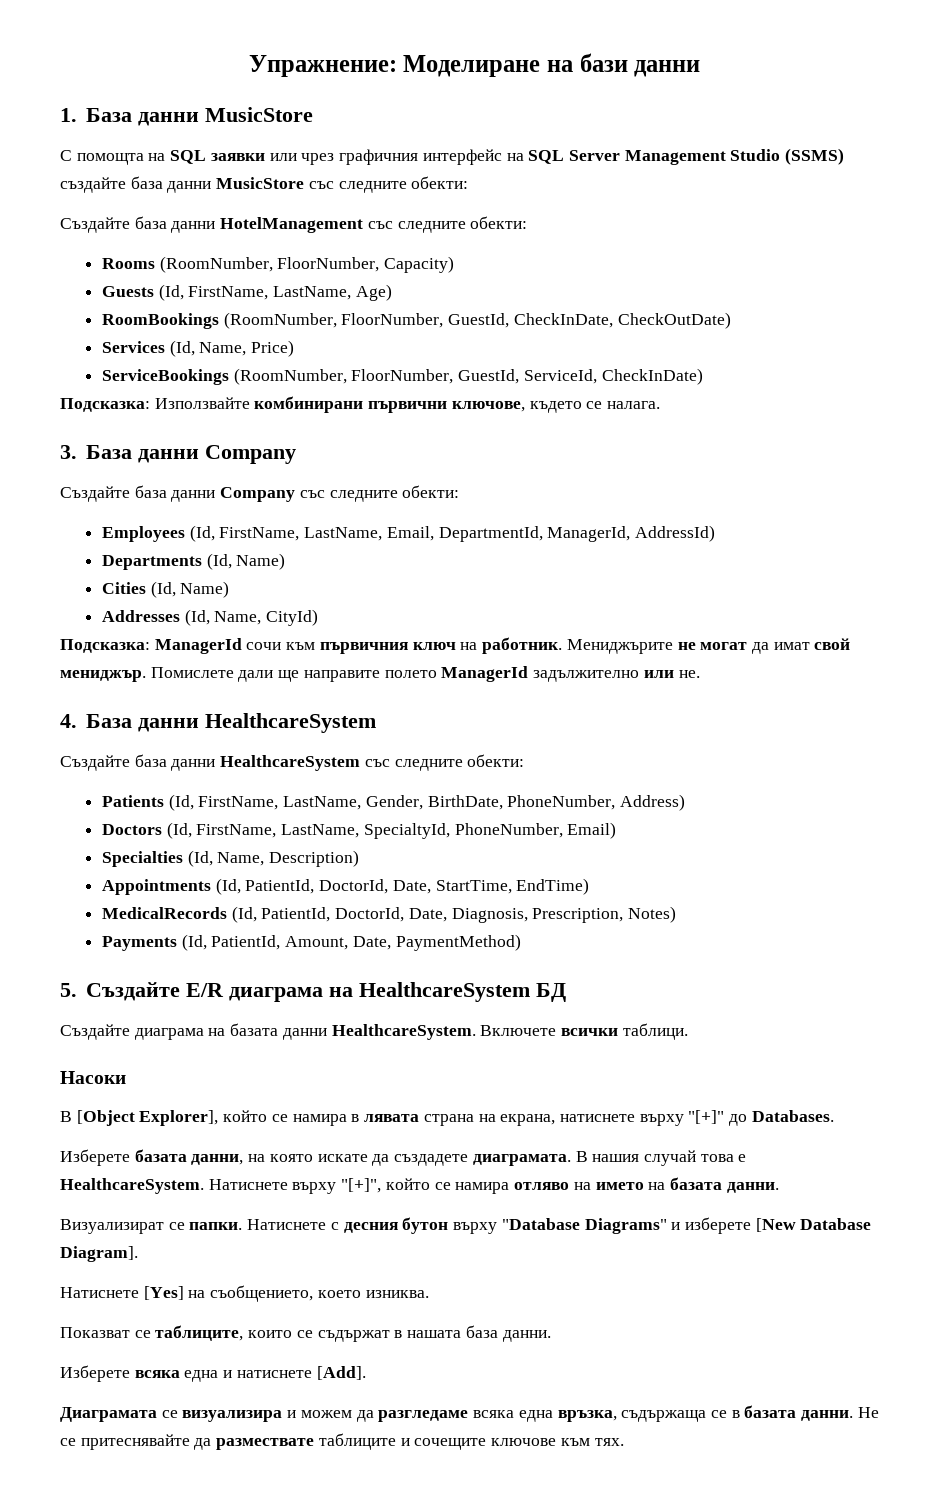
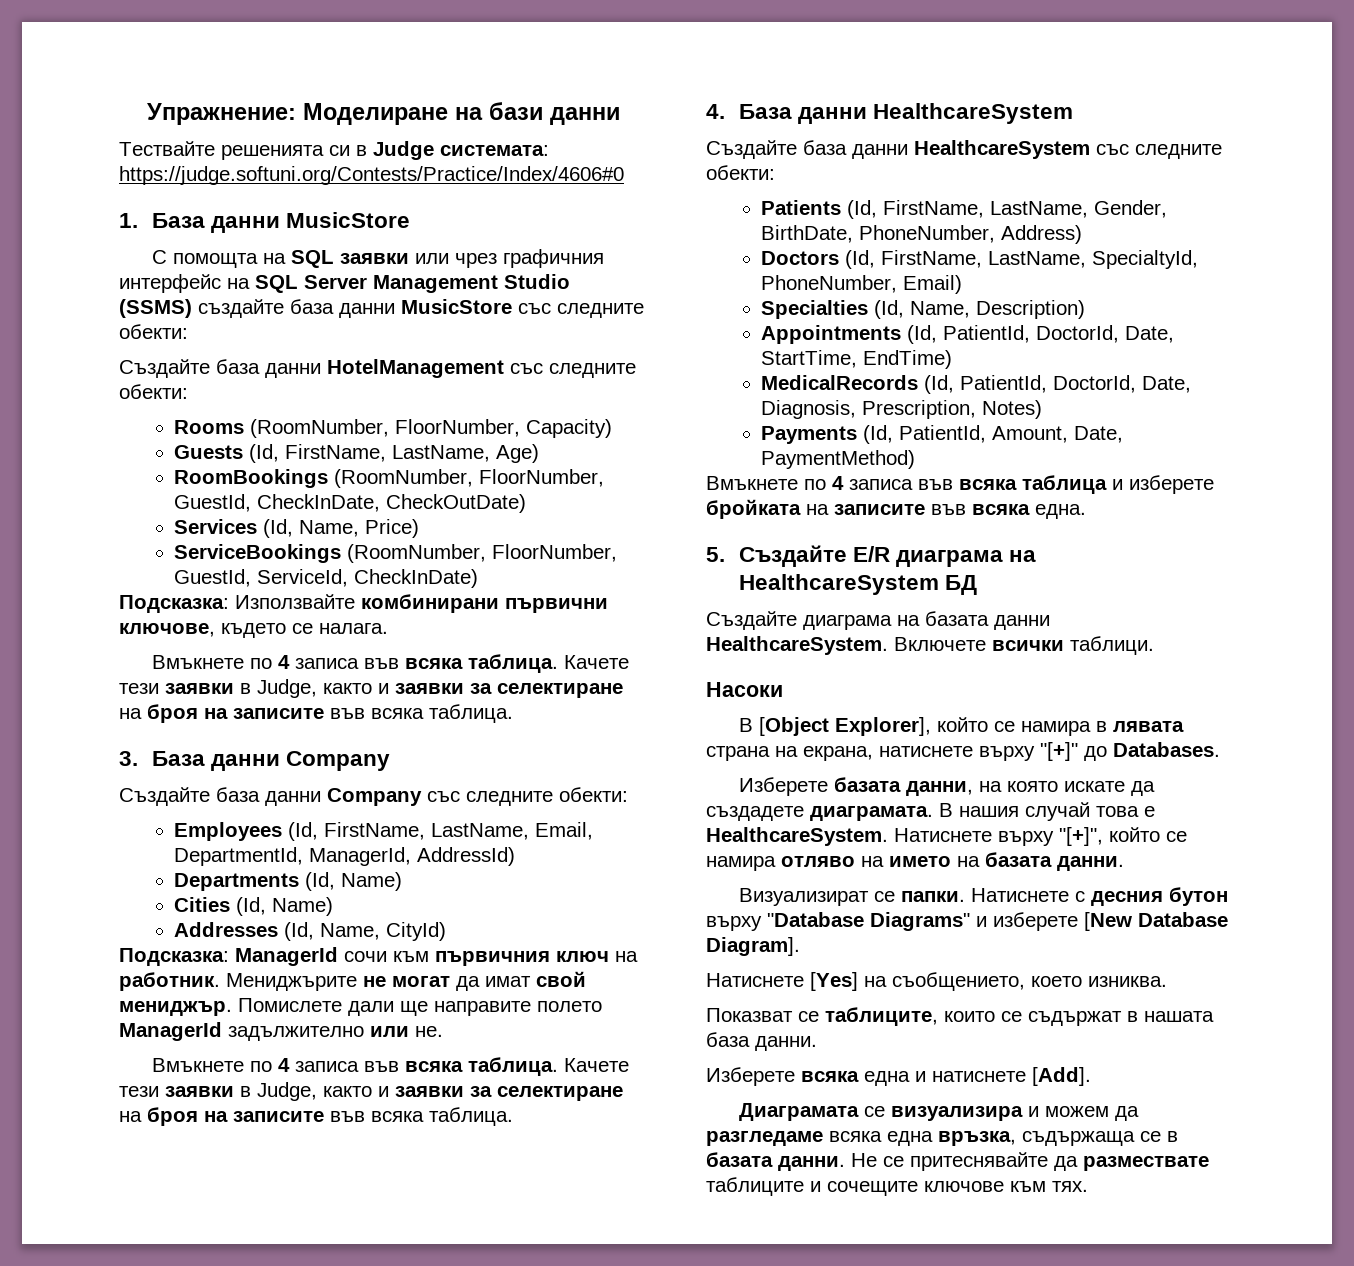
+ Тествайте решенията си в Judge системата: https://judge.softuni.org/Contests/Practice/Index/4606#0
  Подсказка: Използвайте комбинирани първични ключове, където се налага.
+ Вмъкнете по 4 записа във всяка таблица. Качете тези заявки в Judge, както и заявки за селектиране на броя на записите във всяка таблица.
  Помислете дали ще направите полето ManagerId задължително или не.
+ Вмъкнете по 4 записа във всяка таблица. Качете тези заявки в Judge, както и заявки за селектиране на броя на записите във всяка таблица.
+ Вмъкнете по 4 записа във всяка таблица и изберете бройката на записите във всяка една.

